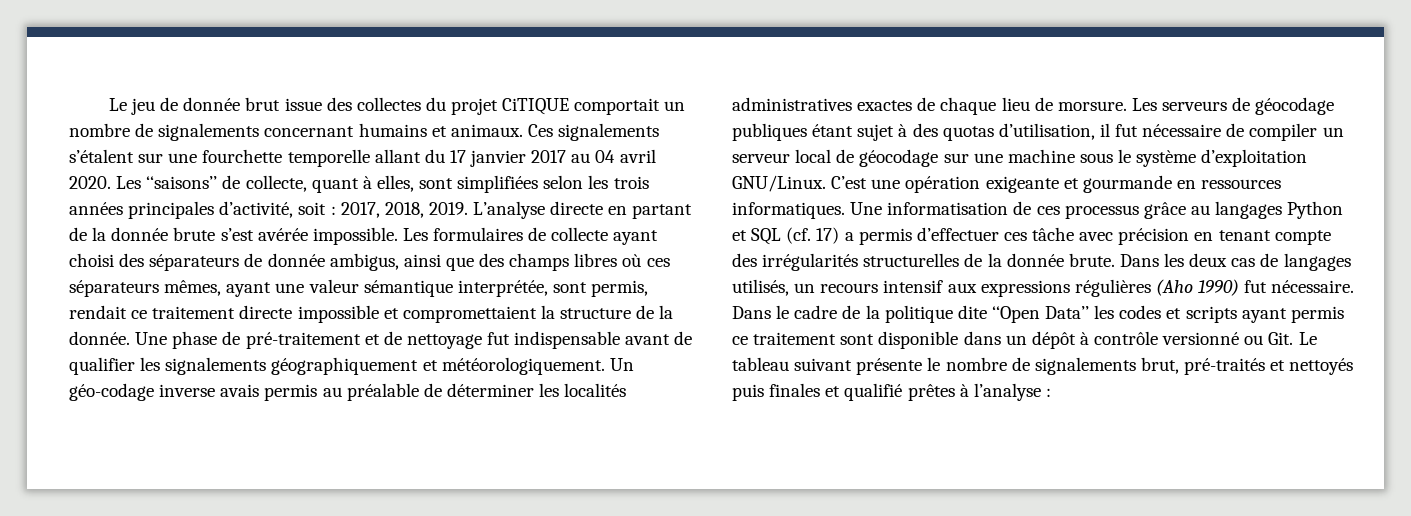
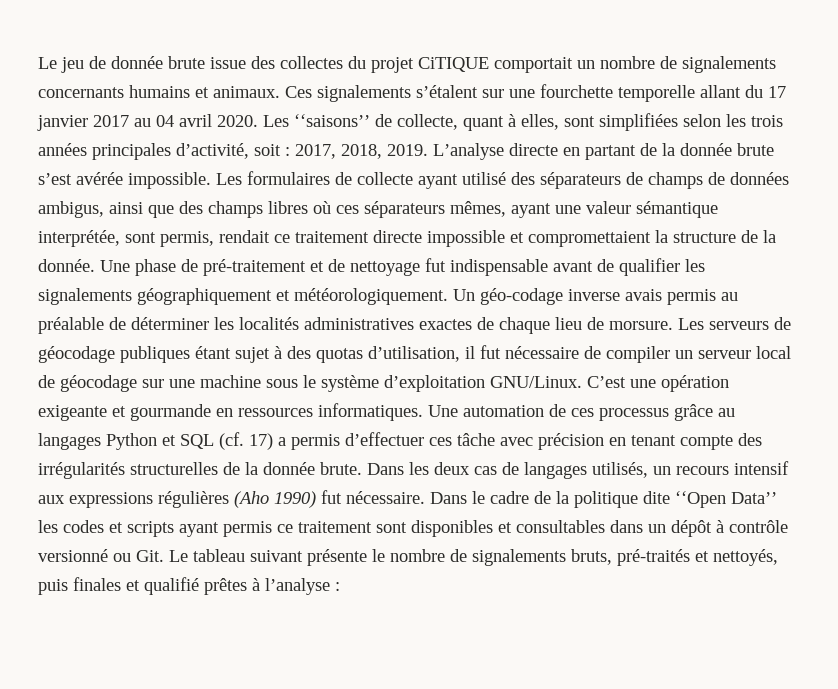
- Le jeu de donnée brut issue des collectes du projet CiTIQUE comportait un nombre de signalements concernant humains et animaux.
+ Le jeu de donnée brute issue des collectes du projet CiTIQUE comportait un nombre de signalements concernants humains et animaux.
- Les formulaires de collecte ayant choisi des séparateurs de donnée ambigus, ainsi que des champs libres où ces séparateurs mêmes, ayant une valeur sémantique interprétée, sont permis, rendait ce traitement directe impossible et compromettaient la structure de la donnée.
+ Les formulaires de collecte ayant utilisé des séparateurs de champs de données ambigus, ainsi que des champs libres où ces séparateurs mêmes, ayant une valeur sémantique interprétée, sont permis, rendait ce traitement directe impossible et compromettaient la structure de la donnée.
- Une informatisation de ces processus grâce au langages Python et SQL (cf. 17) a permis d’effectuer ces tâche avec précision en tenant compte des irrégularités structurelles de la donnée brute.
+ Une automation de ces processus grâce au langages Python et SQL (cf. 17) a permis d’effectuer ces tâche avec précision en tenant compte des irrégularités structurelles de la donnée brute.
- Dans le cadre de la politique dite ‘‘Open Data’’ les codes et scripts ayant permis ce traitement sont disponible dans un dépôt à contrôle versionné ou Git. Le tableau suivant présente le nombre de signalements brut, pré-traités et nettoyés puis finales et qualifié prêtes à l’analyse :
+ Dans le cadre de la politique dite ‘‘Open Data’’ les codes et scripts ayant permis ce traitement sont disponibles et consultables dans un dépôt à contrôle versionné ou Git. Le tableau suivant présente le nombre de signalements bruts, pré-traités et nettoyés, puis finales et qualifié prêtes à l’analyse :

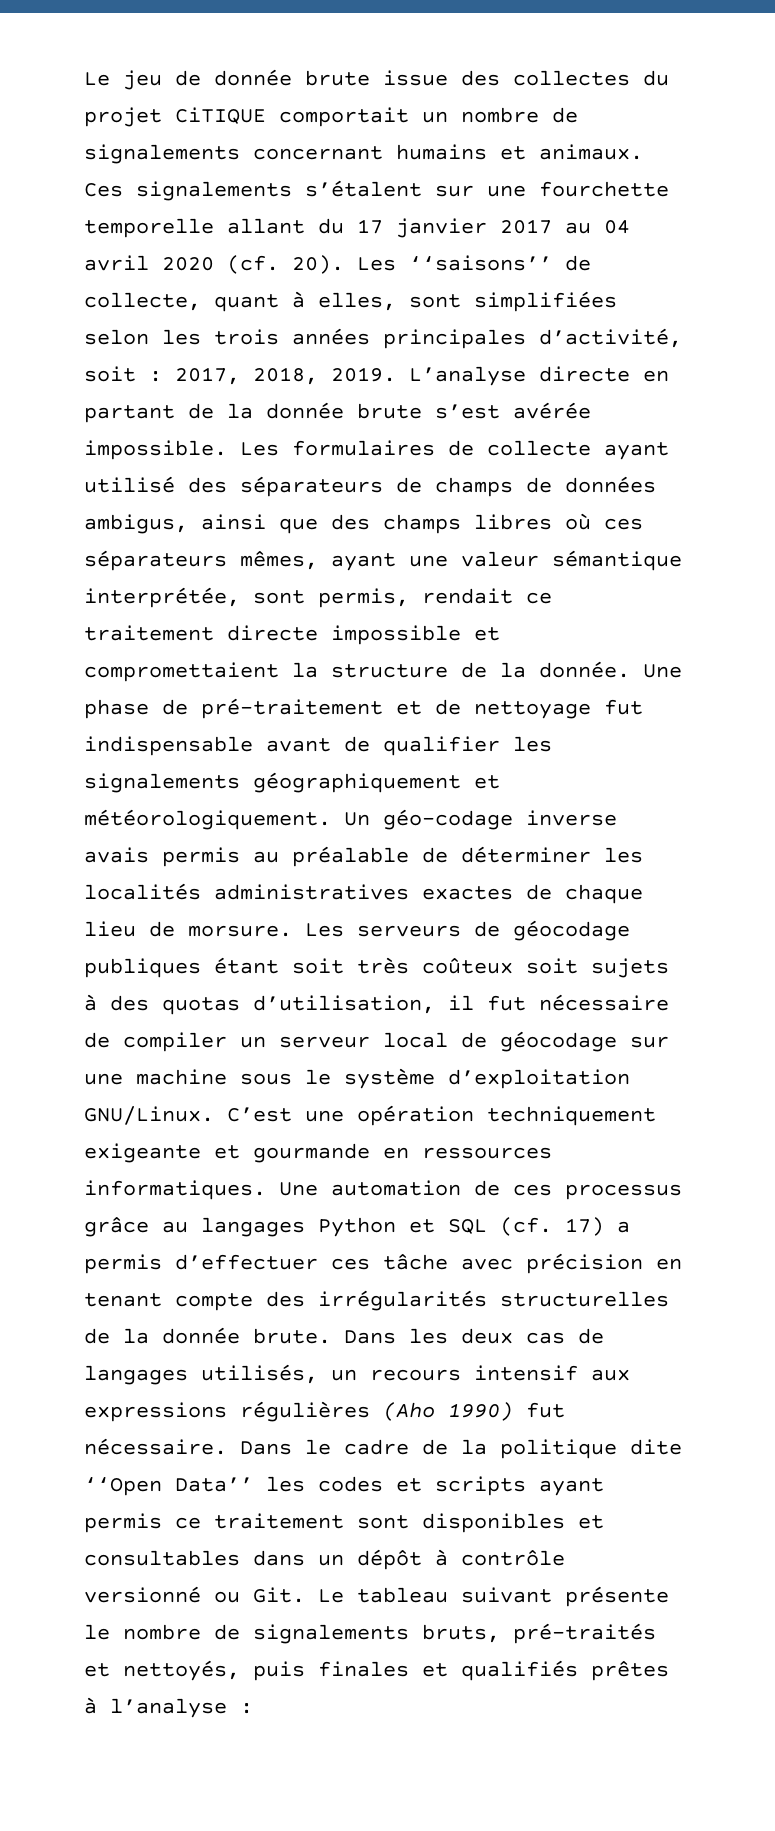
- Le jeu de donnée brute issue des collectes du projet CiTIQUE comportait un nombre de signalements concernants humains et animaux.
+ Le jeu de donnée brute issue des collectes du projet CiTIQUE comportait un nombre de signalements concernant humains et animaux.
- Ces signalements s’étalent sur une fourchette temporelle allant du 17 janvier 2017 au 04 avril 2020.
+ Ces signalements s’étalent sur une fourchette temporelle allant du 17 janvier 2017 au 04 avril 2020 (cf. 20).
- Les serveurs de géocodage publiques étant sujet à des quotas d’utilisation, il fut nécessaire de compiler un serveur local de géocodage sur une machine sous le système d’exploitation GNU/Linux.
+ Les serveurs de géocodage publiques étant soit très coûteux soit sujets à des quotas d’utilisation, il fut nécessaire de compiler un serveur local de géocodage sur une machine sous le système d’exploitation GNU/Linux.
- C’est une opération exigeante et gourmande en ressources informatiques.
+ C’est une opération techniquement exigeante et gourmande en ressources informatiques.
- Dans le cadre de la politique dite ‘‘Open Data’’ les codes et scripts ayant permis ce traitement sont disponibles et consultables dans un dépôt à contrôle versionné ou Git. Le tableau suivant présente le nombre de signalements bruts, pré-traités et nettoyés, puis finales et qualifié prêtes à l’analyse :
+ Dans le cadre de la politique dite ‘‘Open Data’’ les codes et scripts ayant permis ce traitement sont disponibles et consultables dans un dépôt à contrôle versionné ou Git. Le tableau suivant présente le nombre de signalements bruts, pré-traités et nettoyés, puis finales et qualifiés prêtes à l’analyse :

